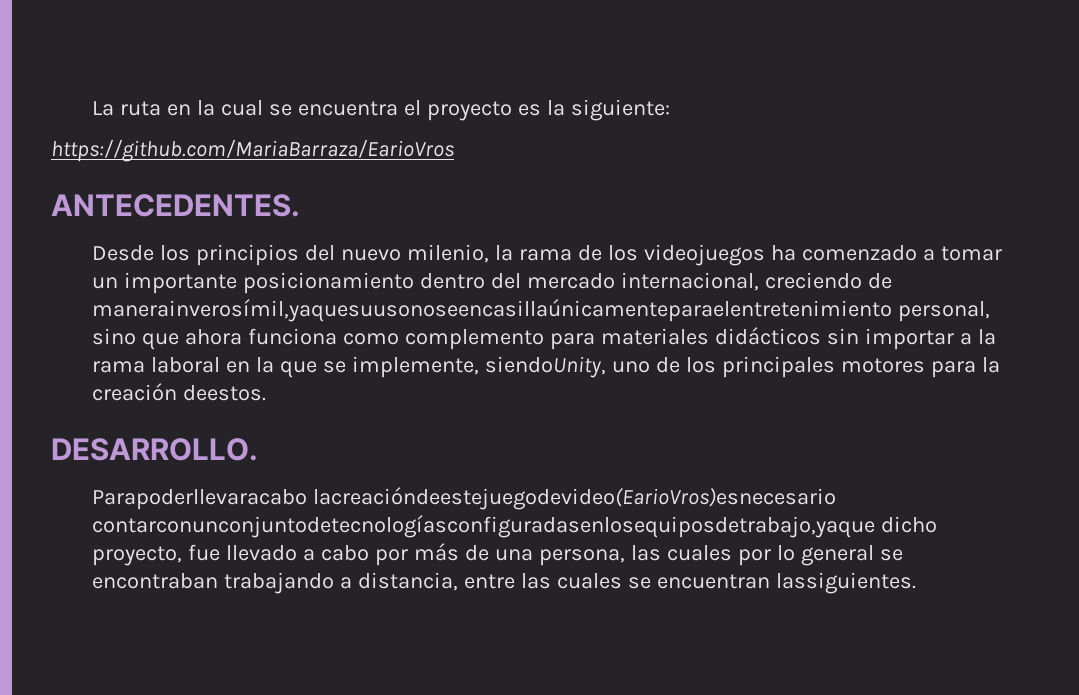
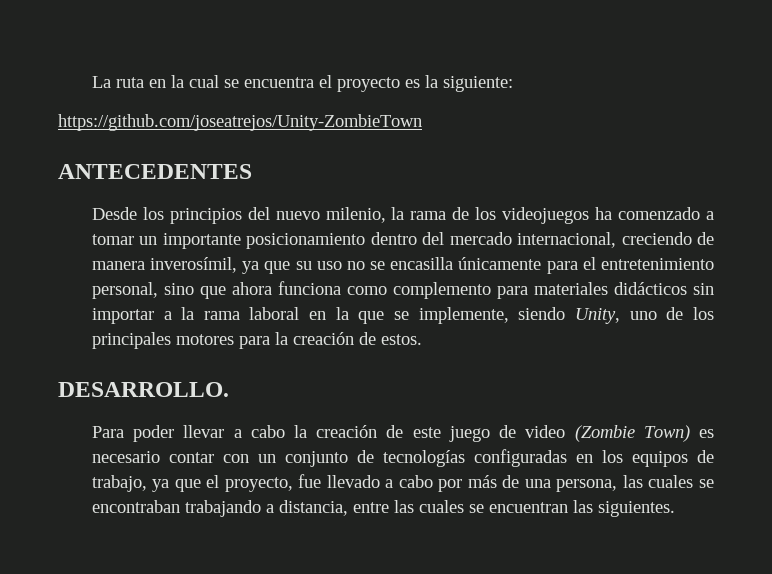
- https://github.com/MariaBarraza/EarioVros
- ANTECEDENTES.
+ https://github.com/joseatrejos/Unity-ZombieTown
+ ANTECEDENTES
- Desde los principios del nuevo milenio, la rama de los videojuegos ha comenzado a tomar un importante posicionamiento dentro del mercado internacional, creciendo de manerainverosímil,yaquesuusonoseencasillaúnicamenteparaelentretenimiento personal, sino que ahora funciona como complemento para materiales didácticos sin importar a la rama laboral en la que se implemente, siendoUnity, uno de los principales motores para la creación deestos.
+ Desde los principios del nuevo milenio, la rama de los videojuegos ha comenzado a tomar un importante posicionamiento dentro del mercado internacional, creciendo de manera inverosímil, ya que su uso no se encasilla únicamente para el entretenimiento personal, sino que ahora funciona como complemento para materiales didácticos sin importar a la rama laboral en la que se implemente, siendo Unity, uno de los principales motores para la creación de estos.
- Parapoderllevaracabo lacreacióndeestejuegodevideo(EarioVros)esnecesario contarconunconjuntodetecnologíasconfiguradasenlosequiposdetrabajo,yaque dicho proyecto, fue llevado a cabo por más de una persona, las cuales por lo general se encontraban trabajando a distancia, entre las cuales se encuentran lassiguientes.
+ Para poder llevar a cabo la creación de este juego de video (Zombie Town) es necesario contar con un conjunto de tecnologías configuradas en los equipos de trabajo, ya que el proyecto, fue llevado a cabo por más de una persona, las cuales se encontraban trabajando a distancia, entre las cuales se encuentran las siguientes.

